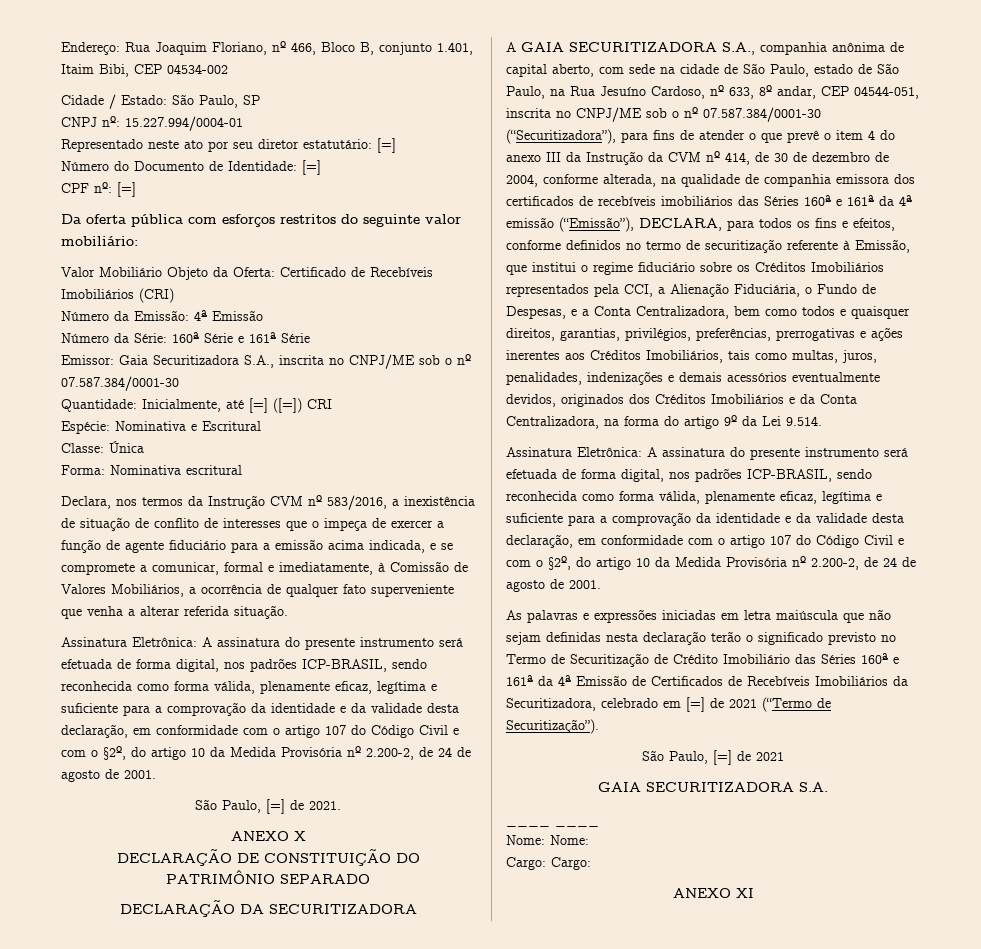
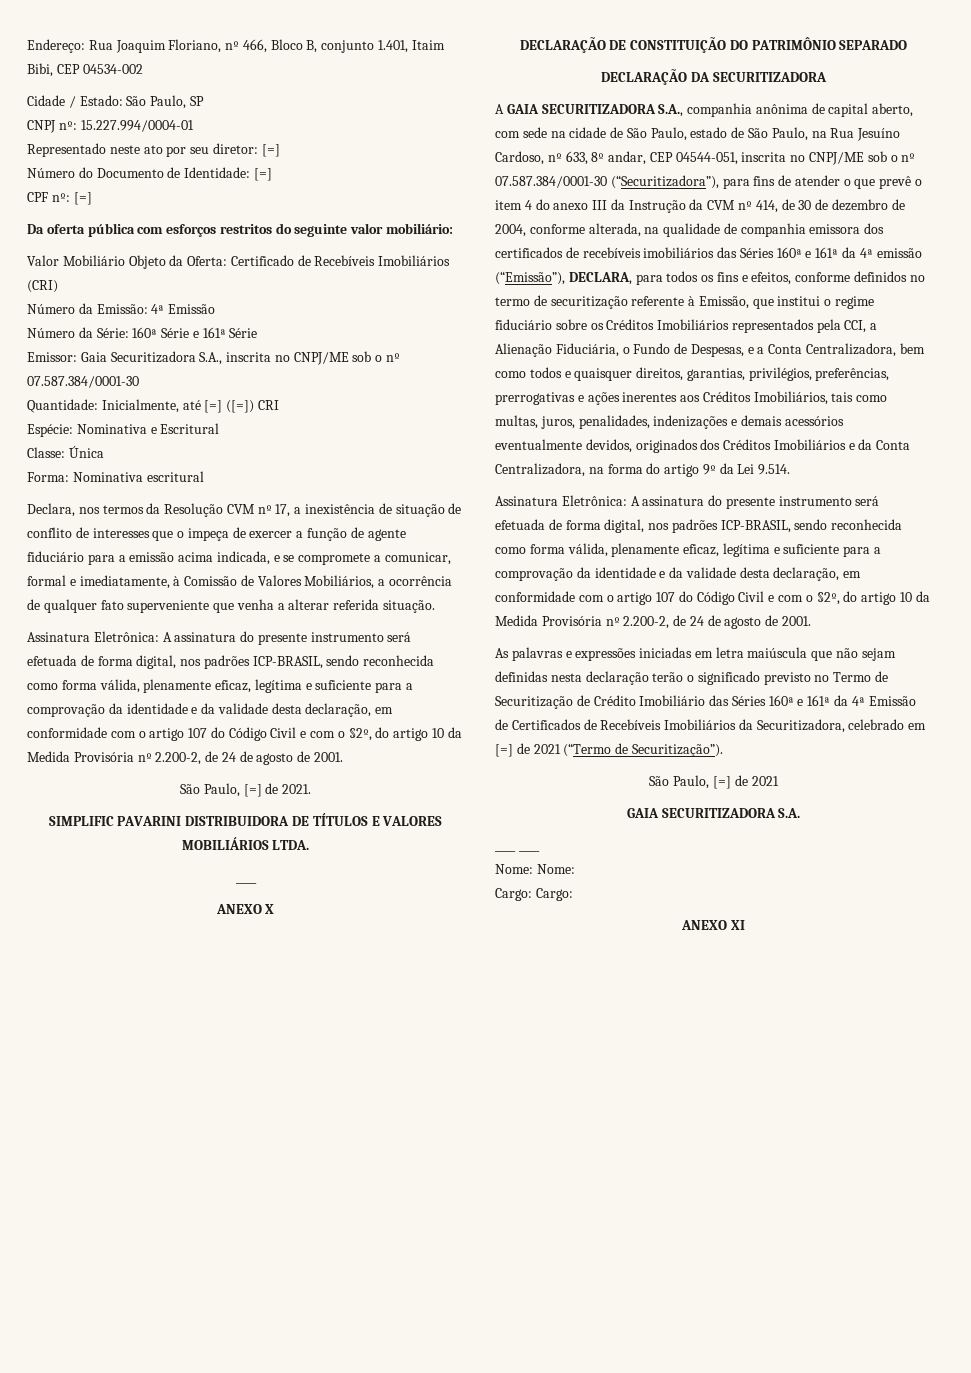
- Representado neste ato por seu diretor estatutário: [=]
+ Representado neste ato por seu diretor: [=]
- Declara, nos termos da Instrução CVM nº 583/2016, a inexistência de situação de conflito de interesses que o impeça de exercer a função de agente fiduciário para a emissão acima indicada, e se compromete a comunicar, formal e imediatamente, à Comissão de Valores Mobiliários, a ocorrência de qualquer fato superveniente que venha a alterar referida situação.
+ Declara, nos termos da Resolução CVM nº 17, a inexistência de situação de conflito de interesses que o impeça de exercer a função de agente fiduciário para a emissão acima indicada, e se compromete a comunicar, formal e imediatamente, à Comissão de Valores Mobiliários, a ocorrência de qualquer fato superveniente que venha a alterar referida situação.
+ SIMPLIFIC PAVARINI DISTRIBUIDORA DE TÍTULOS E VALORES MOBILIÁRIOS LTDA.
+ ____

